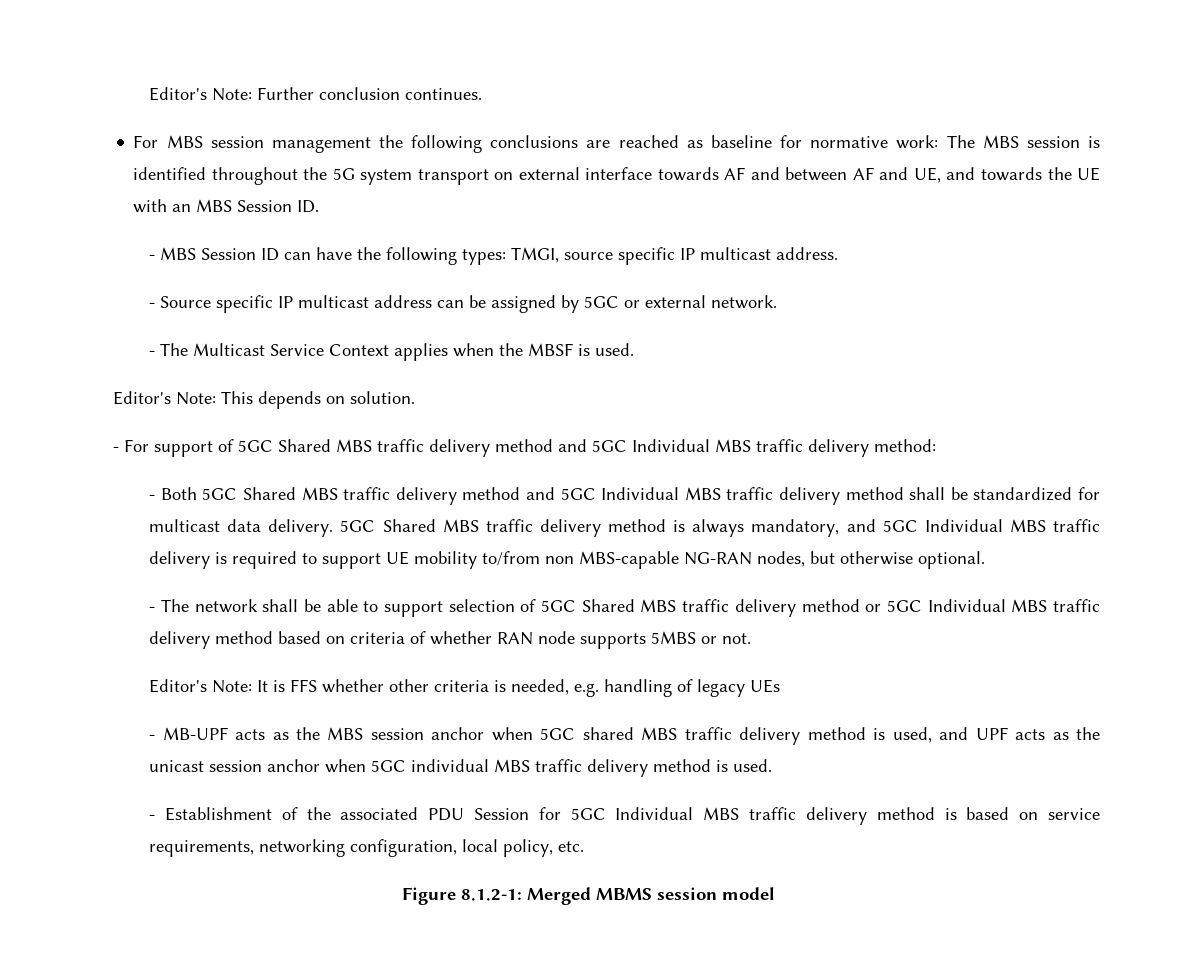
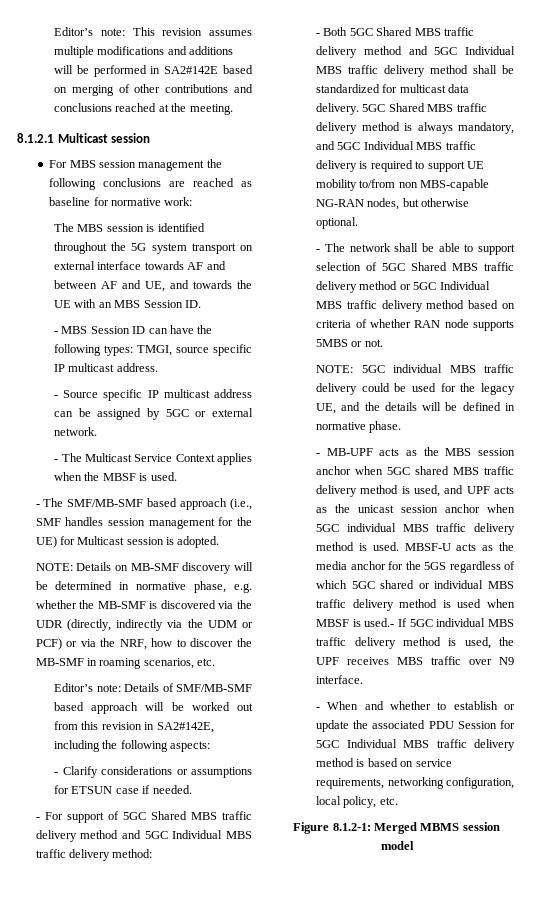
- Editor's Note: Further conclusion continues.
+ Editor’s note: This revision assumes multiple modifications and additions will be performed in SA2#142E based on merging of other contributions and conclusions reached at the meeting.
+ 8.1.2.1 Multicast session
- For MBS session management the following conclusions are reached as baseline for normative work: The MBS session is identified throughout the 5G system transport on external interface towards AF and between AF and UE, and towards the UE with an MBS Session ID.
+ For MBS session management the following conclusions are reached as baseline for normative work:
+ The MBS session is identified throughout the 5G system transport on external interface towards AF and between AF and UE, and towards the UE with an MBS Session ID.
- Editor's Note: This depends on solution.
+ - The SMF/MB-SMF based approach (i.e., SMF handles session management for the UE) for Multicast session is adopted.
+ NOTE: Details on MB-SMF discovery will be determined in normative phase, e.g. whether the MB-SMF is discovered via the UDR (directly, indirectly via the UDM or PCF) or via the NRF, how to discover the MB-SMF in roaming scenarios, etc.
+ Editor’s note: Details of SMF/MB-SMF based approach will be worked out from this revision in SA2#142E, including the following aspects:
+ - Clarify considerations or assumptions for ETSUN case if needed.
- Editor's Note: It is FFS whether other criteria is needed, e.g. handling of legacy UEs
+ NOTE: 5GC individual MBS traffic delivery could be used for the legacy UE, and the details will be defined in normative phase.
- - MB-UPF acts as the MBS session anchor when 5GC shared MBS traffic delivery method is used, and UPF acts as the unicast session anchor when 5GC individual MBS traffic delivery method is used.
- - Establishment of the associated PDU Session for 5GC Individual MBS traffic delivery method is based on service requirements, networking configuration, local policy, etc.
+ - MB-UPF acts as the MBS session anchor when 5GC shared MBS traffic delivery method is used, and UPF acts as the unicast session anchor when 5GC individual MBS traffic delivery method is used. MBSF-U acts as the media anchor for the 5GS regardless of which 5GC shared or individual MBS traffic delivery method is used when MBSF is used.- If 5GC individual MBS traffic delivery method is used, the UPF receives MBS traffic over N9 interface.
+ - When and whether to establish or update the associated PDU Session for 5GC Individual MBS traffic delivery method is based on service requirements, networking configuration, local policy, etc.

